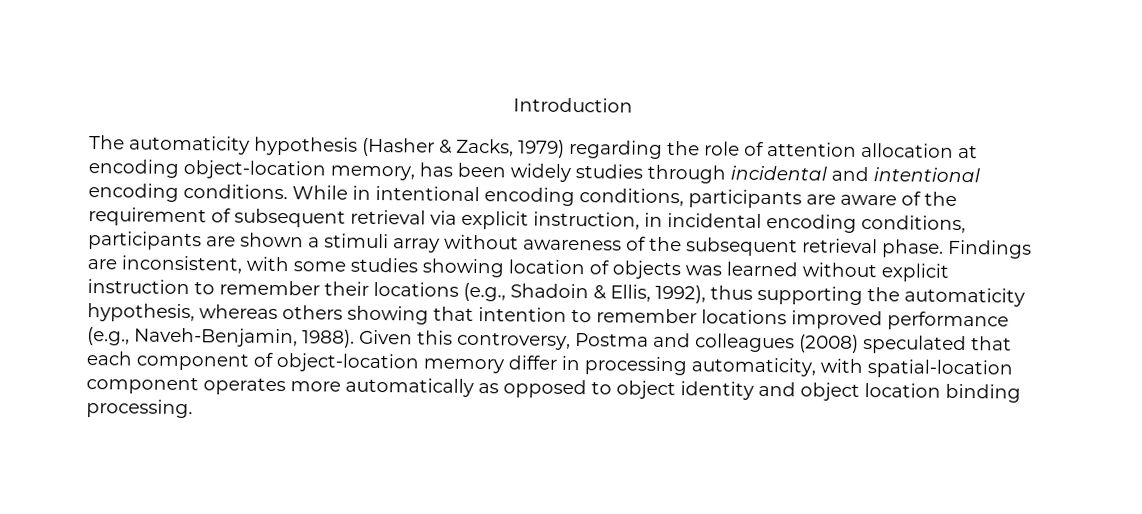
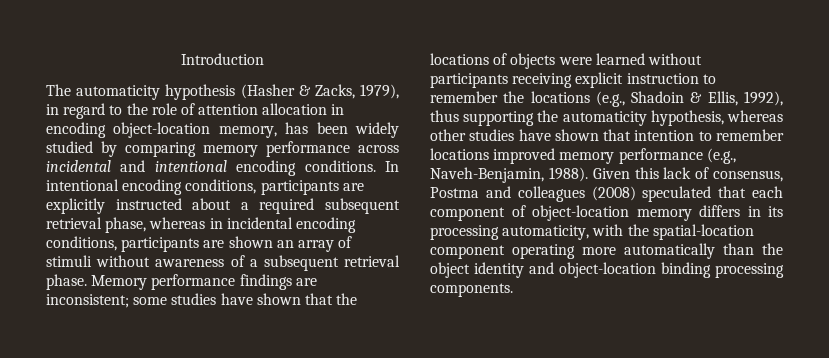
- The automaticity hypothesis (Hasher & Zacks, 1979) regarding the role of attention allocation at encoding object-location memory, has been widely studies through incidental and intentional encoding conditions.
+ The automaticity hypothesis (Hasher & Zacks, 1979), in regard to the role of attention allocation in encoding object-location memory, has been widely studied by comparing memory performance across incidental and intentional encoding conditions.
- While in intentional encoding conditions, participants are aware of the requirement of subsequent retrieval via explicit instruction, in incidental encoding conditions, participants are shown a stimuli array without awareness of the subsequent retrieval phase.
+ In intentional encoding conditions, participants are explicitly instructed about a required subsequent retrieval phase, whereas in incidental encoding conditions, participants are shown an array of stimuli without awareness of a subsequent retrieval phase.
- Findings are inconsistent, with some studies showing location of objects was learned without explicit instruction to remember their locations (e.g., Shadoin & Ellis, 1992), thus supporting the automaticity hypothesis, whereas others showing that intention to remember locations improved performance (e.g., Naveh-Benjamin, 1988).
+ Memory performance findings are inconsistent; some studies have shown that the locations of objects were learned without participants receiving explicit instruction to remember the locations (e.g., Shadoin & Ellis, 1992), thus supporting the automaticity hypothesis, whereas other studies have shown that intention to remember locations improved memory performance (e.g., Naveh-Benjamin, 1988).
- Given this controversy, Postma and colleagues (2008) speculated that each component of object-location memory differ in processing automaticity, with spatial-location component operates more automatically as opposed to object identity and object location binding processing.
+ Given this lack of consensus, Postma and colleagues (2008) speculated that each component of object-location memory differs in its processing automaticity, with the spatial-location component operating more automatically than the object identity and object-location binding processing components.

